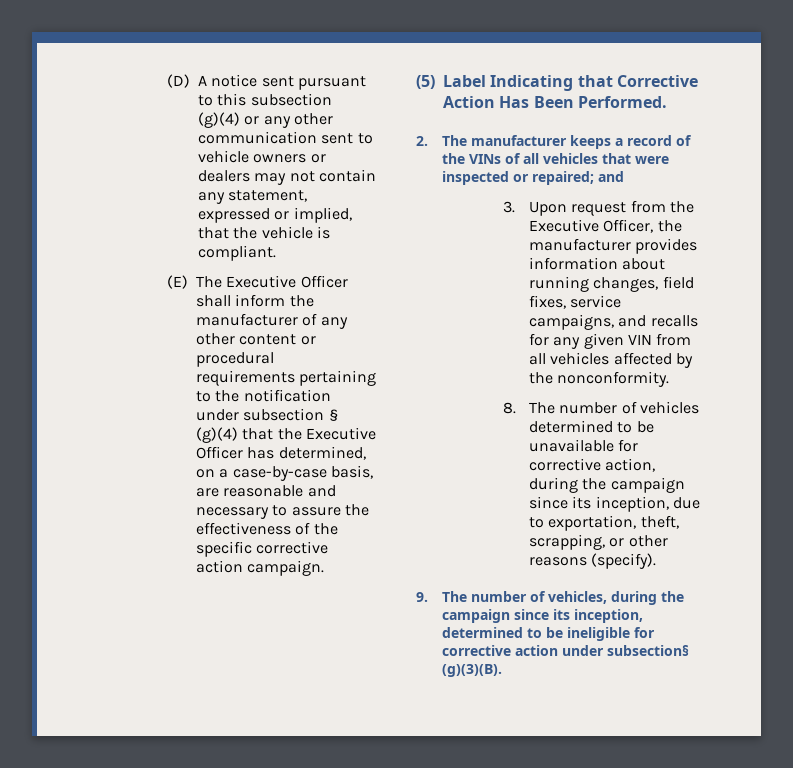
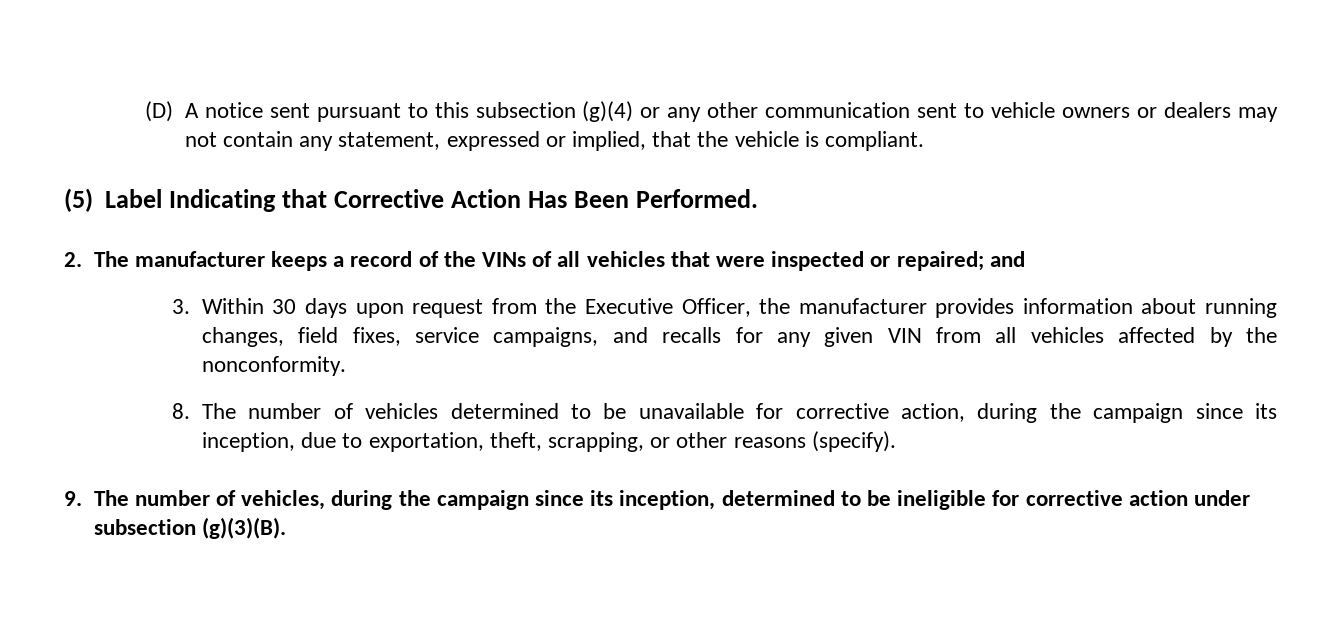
- (E) The Executive Officer shall inform the manufacturer of any other content or procedural requirements pertaining to the notification under subsection § (g)(4) that the Executive Officer has determined, on a case-by-case basis, are reasonable and necessary to assure the effectiveness of the specific corrective action campaign.
- 3. Upon request from the Executive Officer, the manufacturer provides information about running changes, field fixes, service campaigns, and recalls for any given VIN from all vehicles affected by the nonconformity.
+ 3. Within 30 days upon request from the Executive Officer, the manufacturer provides information about running changes, field fixes, service campaigns, and recalls for any given VIN from all vehicles affected by the nonconformity.
- 9. The number of vehicles, during the campaign since its inception, determined to be ineligible for corrective action under subsection§ (g)(3)(B).
+ 9. The number of vehicles, during the campaign since its inception, determined to be ineligible for corrective action under subsection (g)(3)(B).

